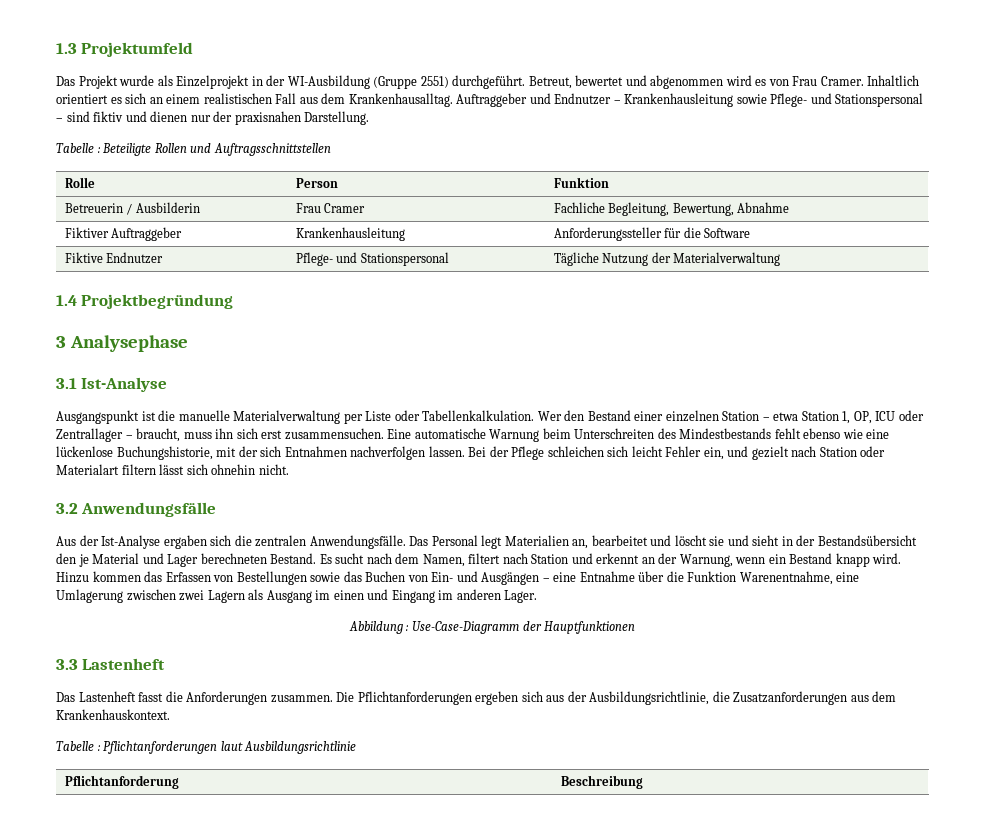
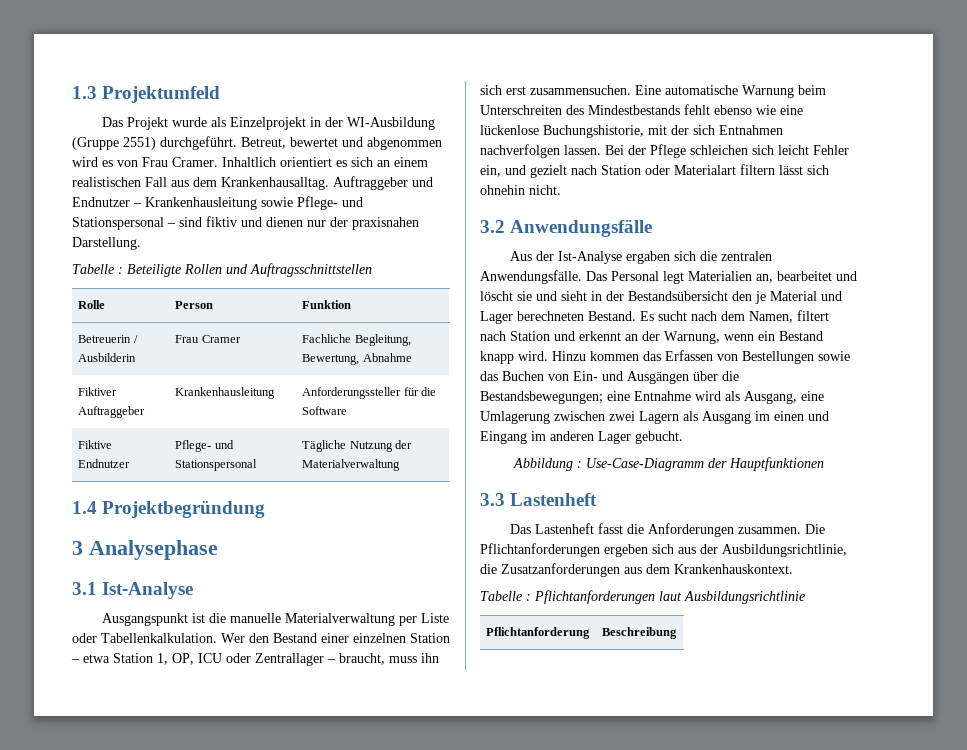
- Hinzu kommen das Erfassen von Bestellungen sowie das Buchen von Ein- und Ausgängen – eine Entnahme über die Funktion Warenentnahme, eine Umlagerung zwischen zwei Lagern als Ausgang im einen und Eingang im anderen Lager.
+ Hinzu kommen das Erfassen von Bestellungen sowie das Buchen von Ein- und Ausgängen über die Bestandsbewegungen; eine Entnahme wird als Ausgang, eine Umlagerung zwischen zwei Lagern als Ausgang im einen und Eingang im anderen Lager gebucht.

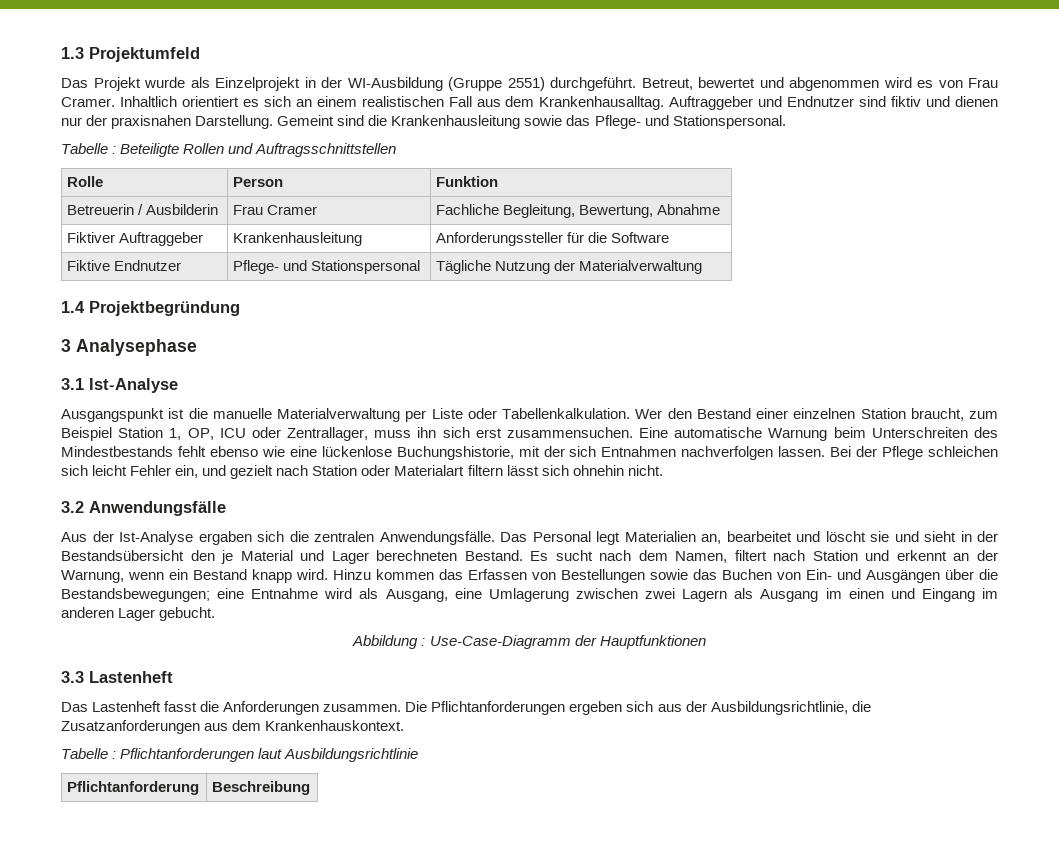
- Auftraggeber und Endnutzer – Krankenhausleitung sowie Pflege- und Stationspersonal – sind fiktiv und dienen nur der praxisnahen Darstellung.
+ Auftraggeber und Endnutzer sind fiktiv und dienen nur der praxisnahen Darstellung. Gemeint sind die Krankenhausleitung sowie das Pflege- und Stationspersonal.
- Wer den Bestand einer einzelnen Station – etwa Station 1, OP, ICU oder Zentrallager – braucht, muss ihn sich erst zusammensuchen.
+ Wer den Bestand einer einzelnen Station braucht, zum Beispiel Station 1, OP, ICU oder Zentrallager, muss ihn sich erst zusammensuchen.

